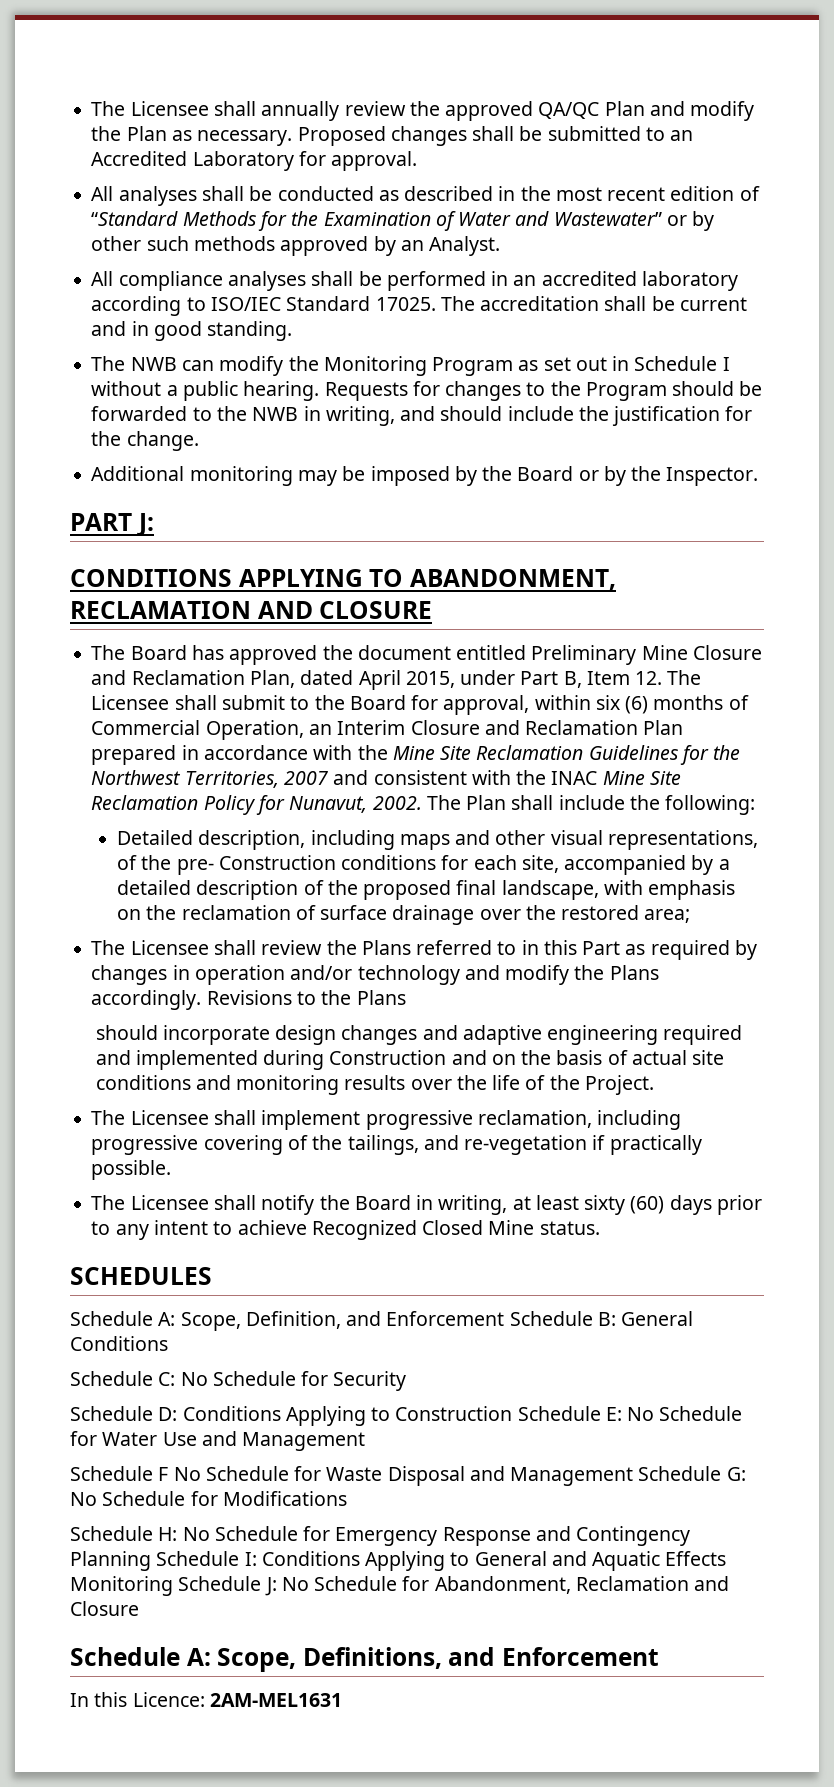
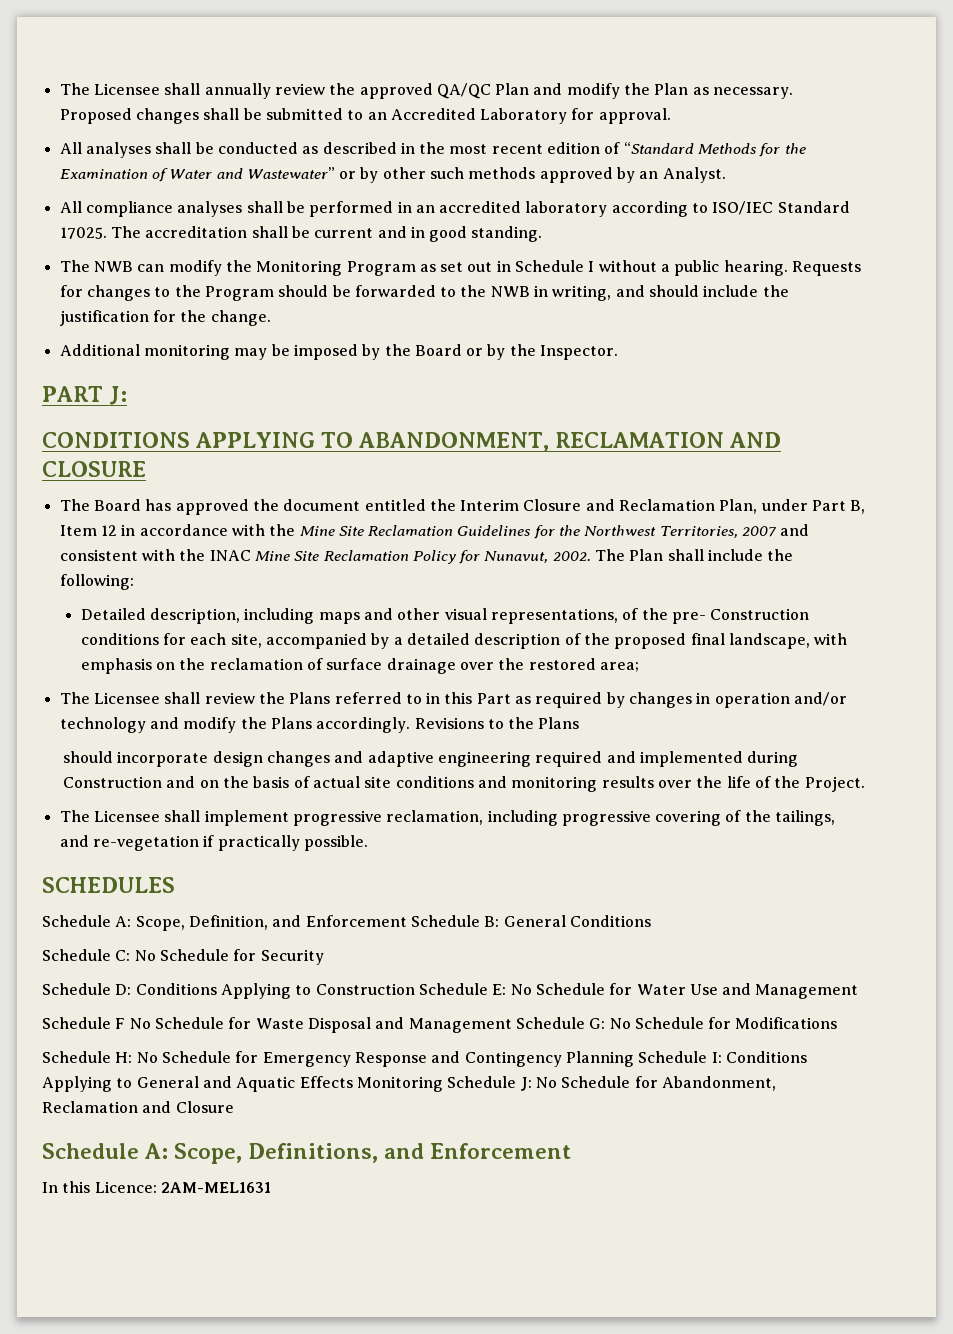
- The Board has approved the document entitled Preliminary Mine Closure and Reclamation Plan, dated April 2015, under Part B, Item 12. The Licensee shall submit to the Board for approval, within six (6) months of Commercial Operation, an Interim Closure and Reclamation Plan prepared in accordance with the Mine Site Reclamation Guidelines for the Northwest Territories, 2007 and consistent with the INAC Mine Site Reclamation Policy for Nunavut, 2002.
+ The Board has approved the document entitled the Interim Closure and Reclamation Plan, under Part B, Item 12 in accordance with the Mine Site Reclamation Guidelines for the Northwest Territories, 2007 and consistent with the INAC Mine Site Reclamation Policy for Nunavut, 2002.
- The Licensee shall notify the Board in writing, at least sixty (60) days prior to any intent to achieve Recognized Closed Mine status.

